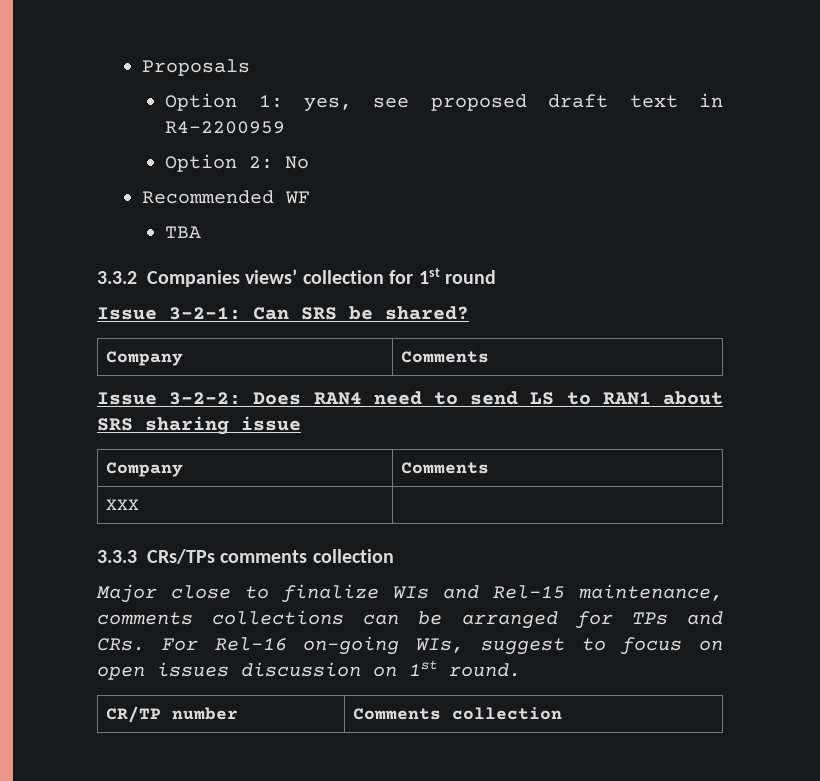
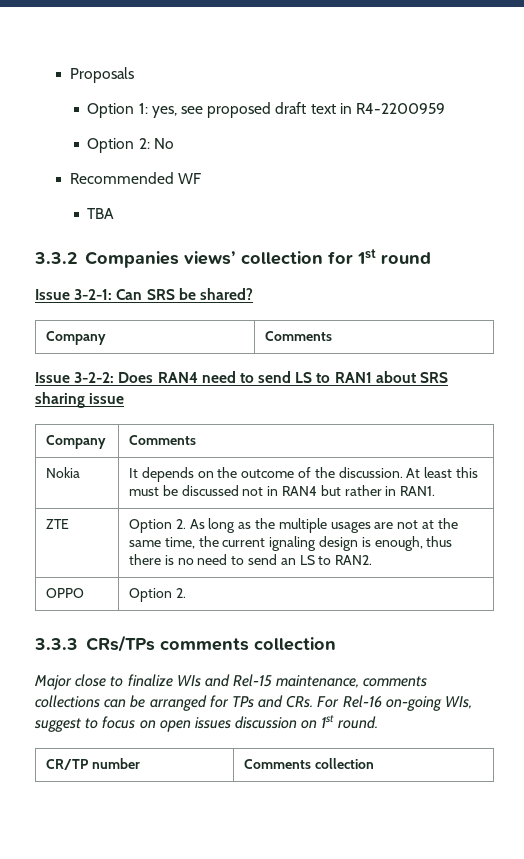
- XXX |
+ Nokia | It depends on the outcome of the discussion. At least this must be discussed not in RAN4 but rather in RAN1.
+ ZTE | Option 2. As long as the multiple usages are not at the same time, the current ignaling design is enough, thus there is no need to send an LS to RAN2.
+ OPPO | Option 2.

